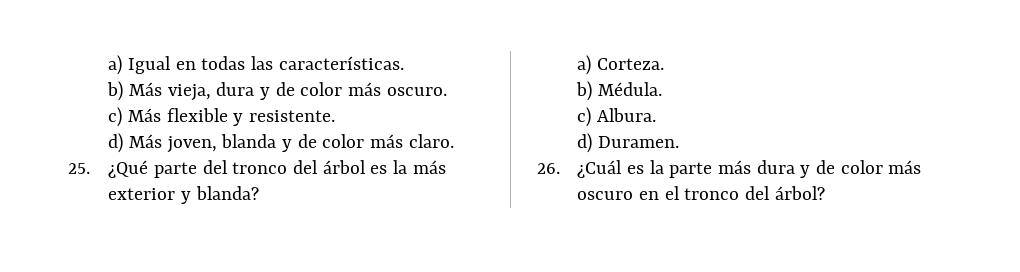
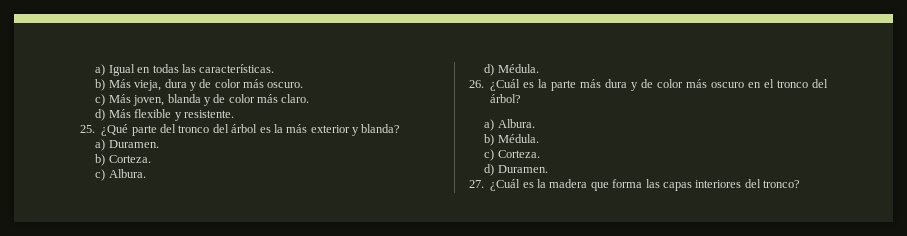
- c) Más flexible y resistente.
- d) Más joven, blanda y de color más claro.
+ c) Más joven, blanda y de color más claro.
+ d) Más flexible y resistente.
- a) Corteza.
- b) Médula.
+ a) Duramen.
+ b) Corteza.
- d) Duramen.
+ d) Médula.
+ a) Albura.
+ b) Médula.
+ c) Corteza.
+ d) Duramen.
+ 27. ¿Cuál es la madera que forma las capas interiores del tronco?

